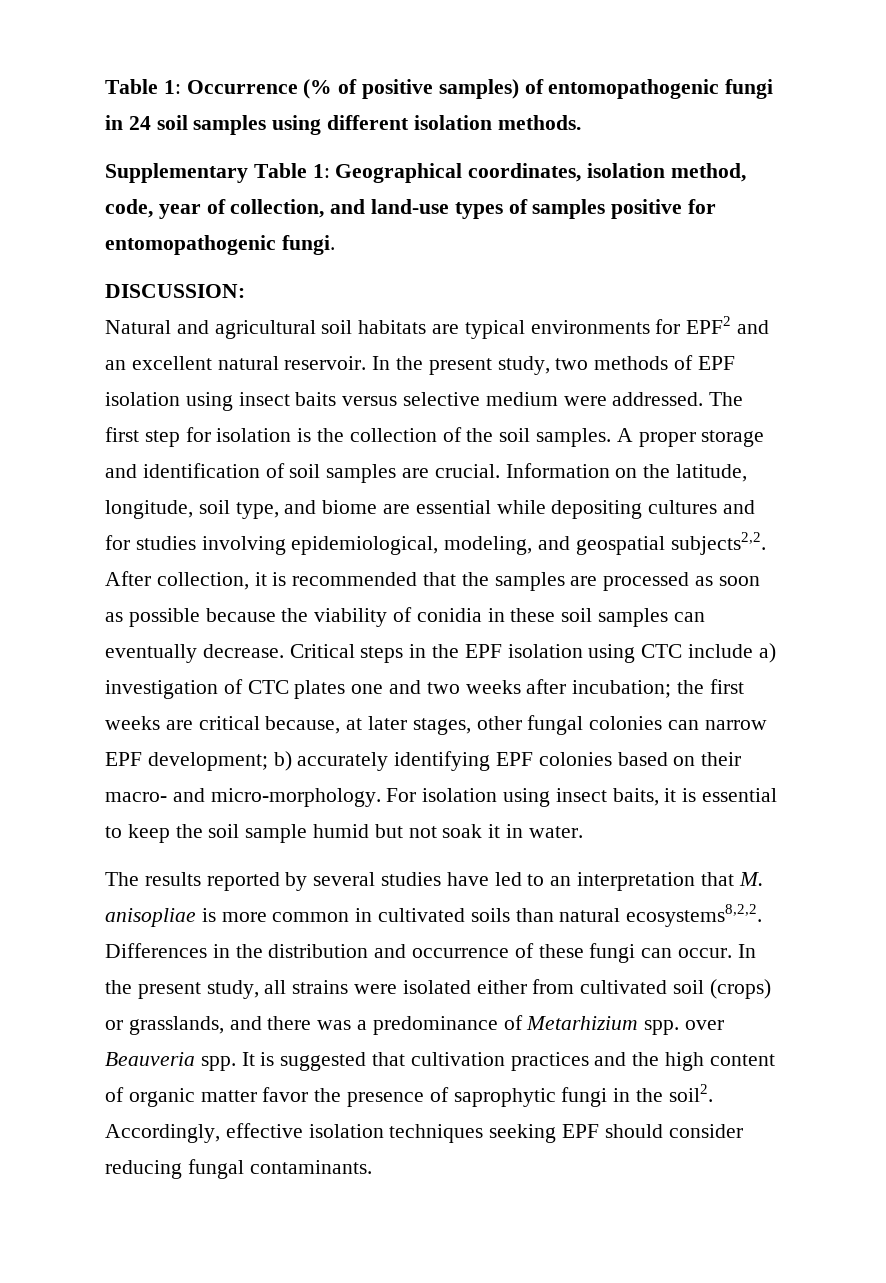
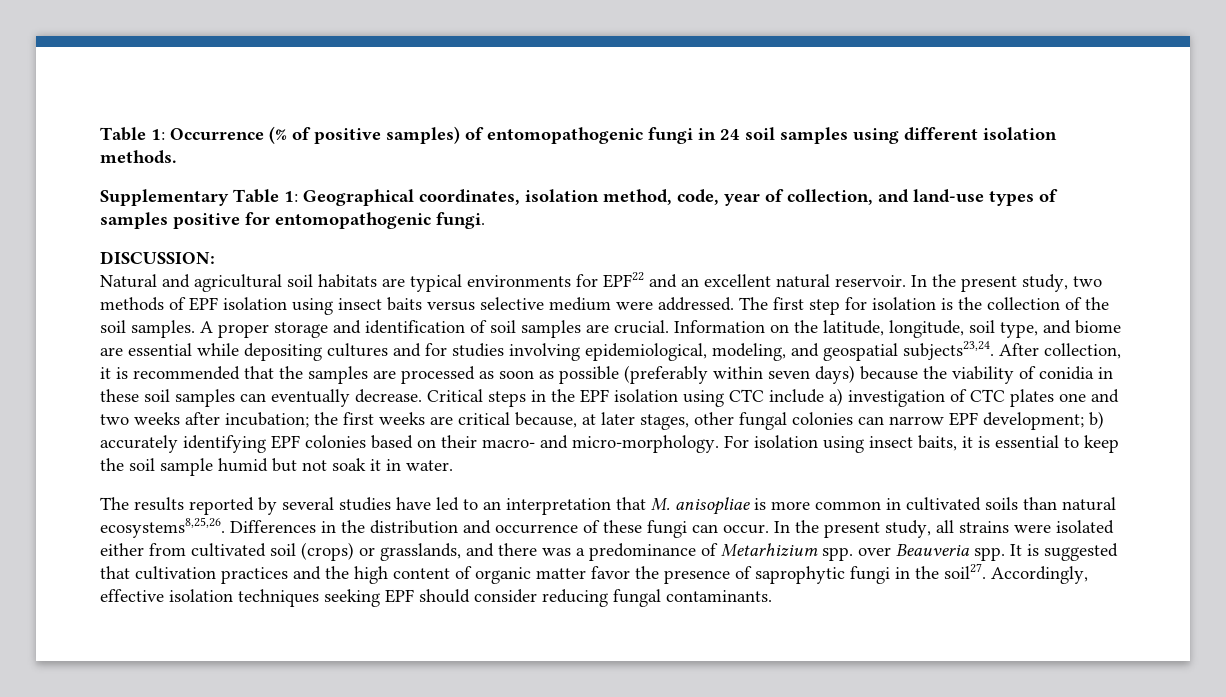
- Natural and agricultural soil habitats are typical environments for EPF2 and an excellent natural reservoir.
+ Natural and agricultural soil habitats are typical environments for EPF22 and an excellent natural reservoir.
- Information on the latitude, longitude, soil type, and biome are essential while depositing cultures and for studies involving epidemiological, modeling, and geospatial subjects2,2.
+ Information on the latitude, longitude, soil type, and biome are essential while depositing cultures and for studies involving epidemiological, modeling, and geospatial subjects23,24.
- After collection, it is recommended that the samples are processed as soon as possible because the viability of conidia in these soil samples can eventually decrease.
+ After collection, it is recommended that the samples are processed as soon as possible (preferably within seven days) because the viability of conidia in these soil samples can eventually decrease.
- The results reported by several studies have led to an interpretation that M. anisopliae is more common in cultivated soils than natural ecosystems8,2,2.
+ The results reported by several studies have led to an interpretation that M. anisopliae is more common in cultivated soils than natural ecosystems8,25,26.
- It is suggested that cultivation practices and the high content of organic matter favor the presence of saprophytic fungi in the soil2.
+ It is suggested that cultivation practices and the high content of organic matter favor the presence of saprophytic fungi in the soil27.

